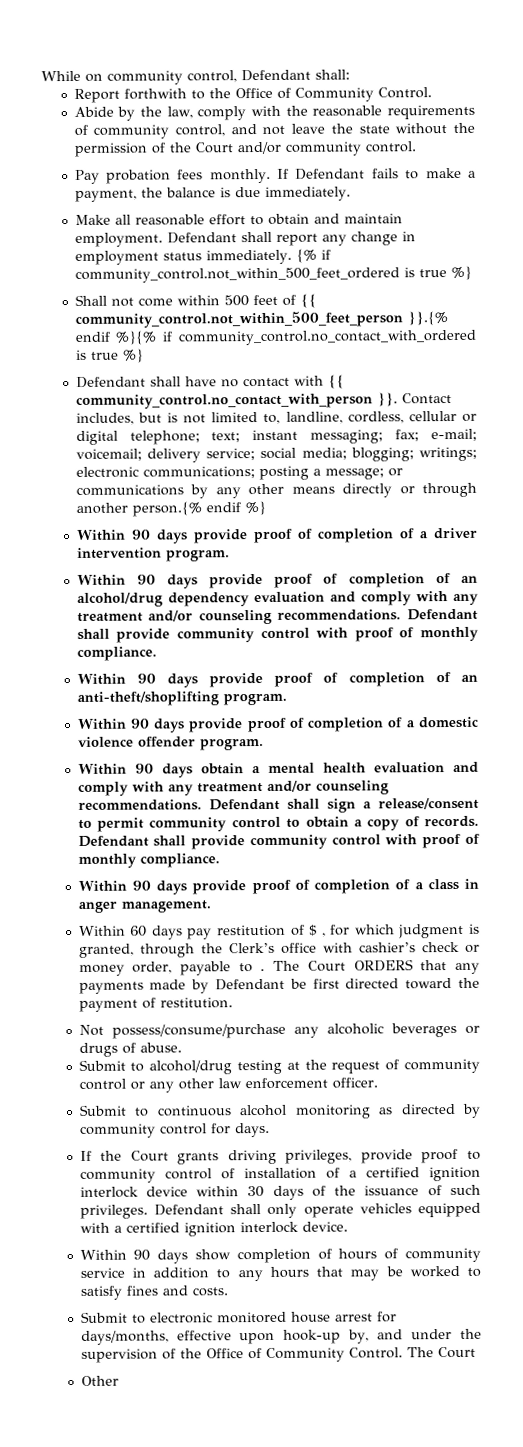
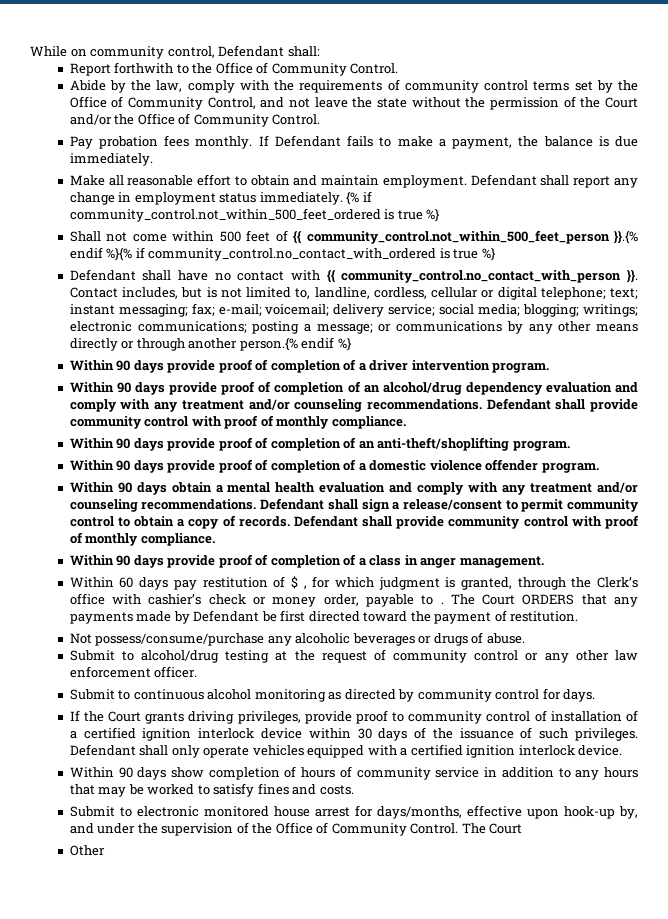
- Abide by the law, comply with the reasonable requirements of community control, and not leave the state without the permission of the Court and/or community control.
+ Abide by the law, comply with the requirements of community control terms set by the Office of Community Control, and not leave the state without the permission of the Court and/or the Office of Community Control.

